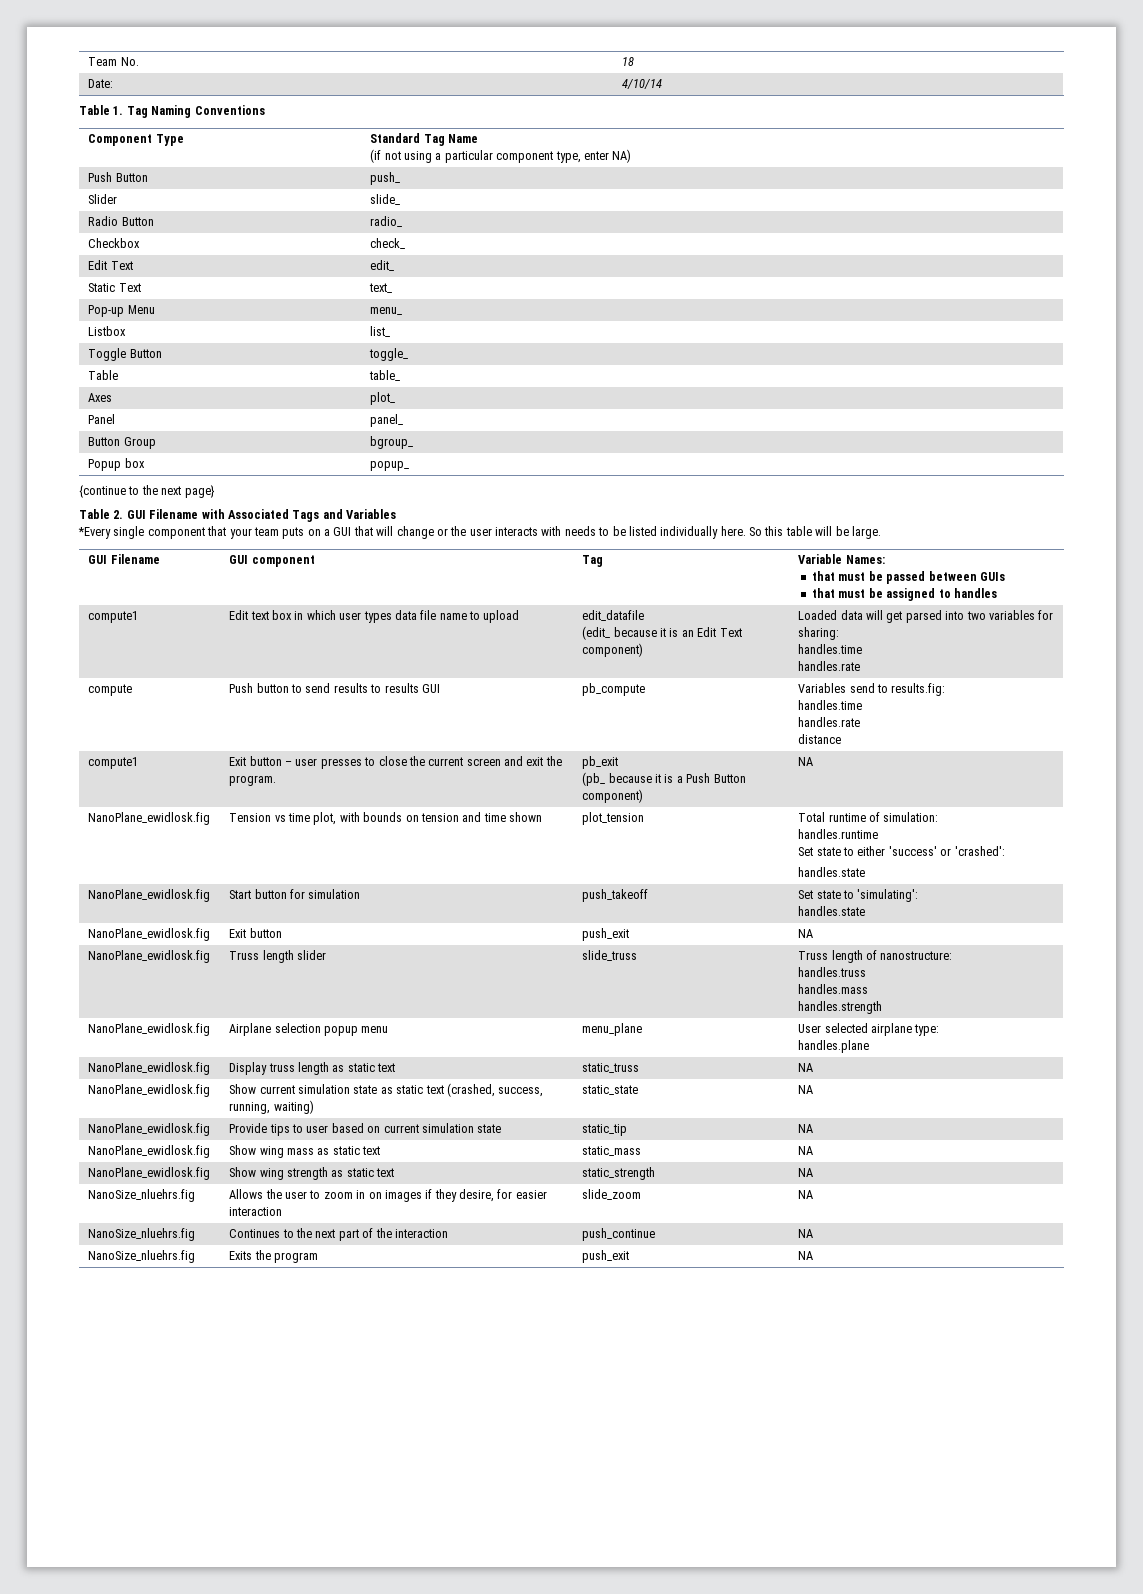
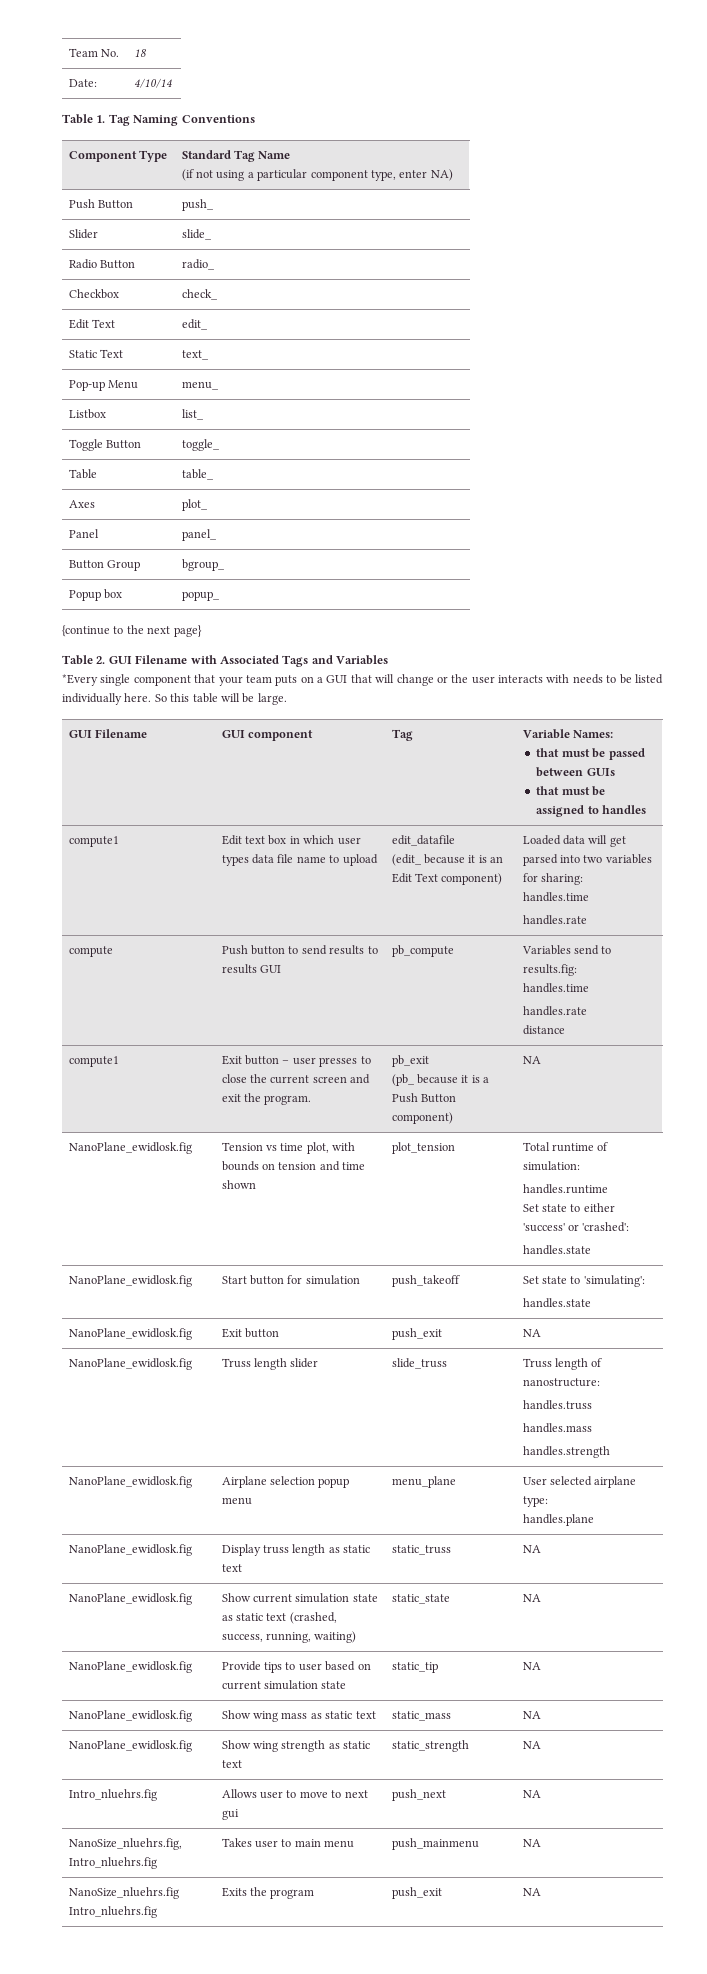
- NanoSize_nluehrs.fig | Allows the user to zoom in on images if they desire, for easier interaction | slide_zoom | NA
- NanoSize_nluehrs.fig | Continues to the next part of the interaction | push_continue | NA
- NanoSize_nluehrs.fig | Exits the program | push_exit | NA
+ Intro_nluehrs.fig | Allows user to move to next gui | push_next | NA
+ NanoSize_nluehrs.fig, Intro_nluehrs.fig | Takes user to main menu | push_mainmenu | NA
+ NanoSize_nluehrs.fig Intro_nluehrs.fig | Exits the program | push_exit | NA

